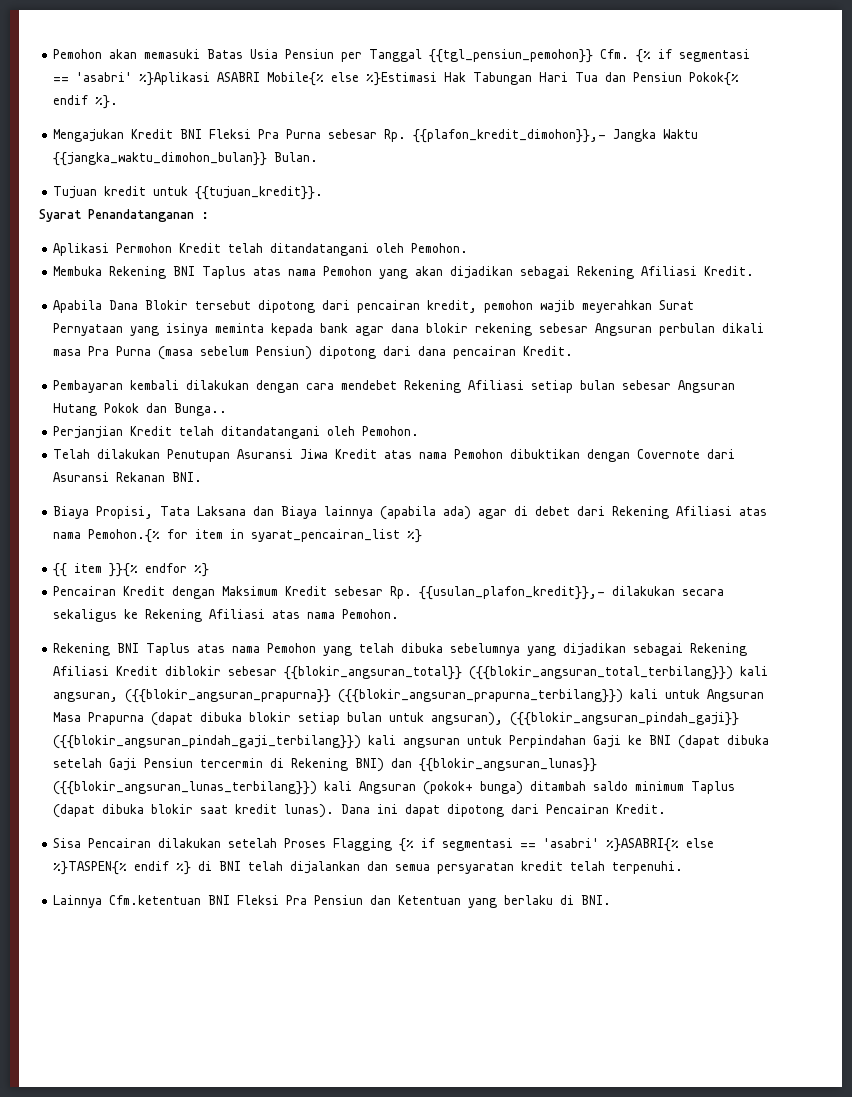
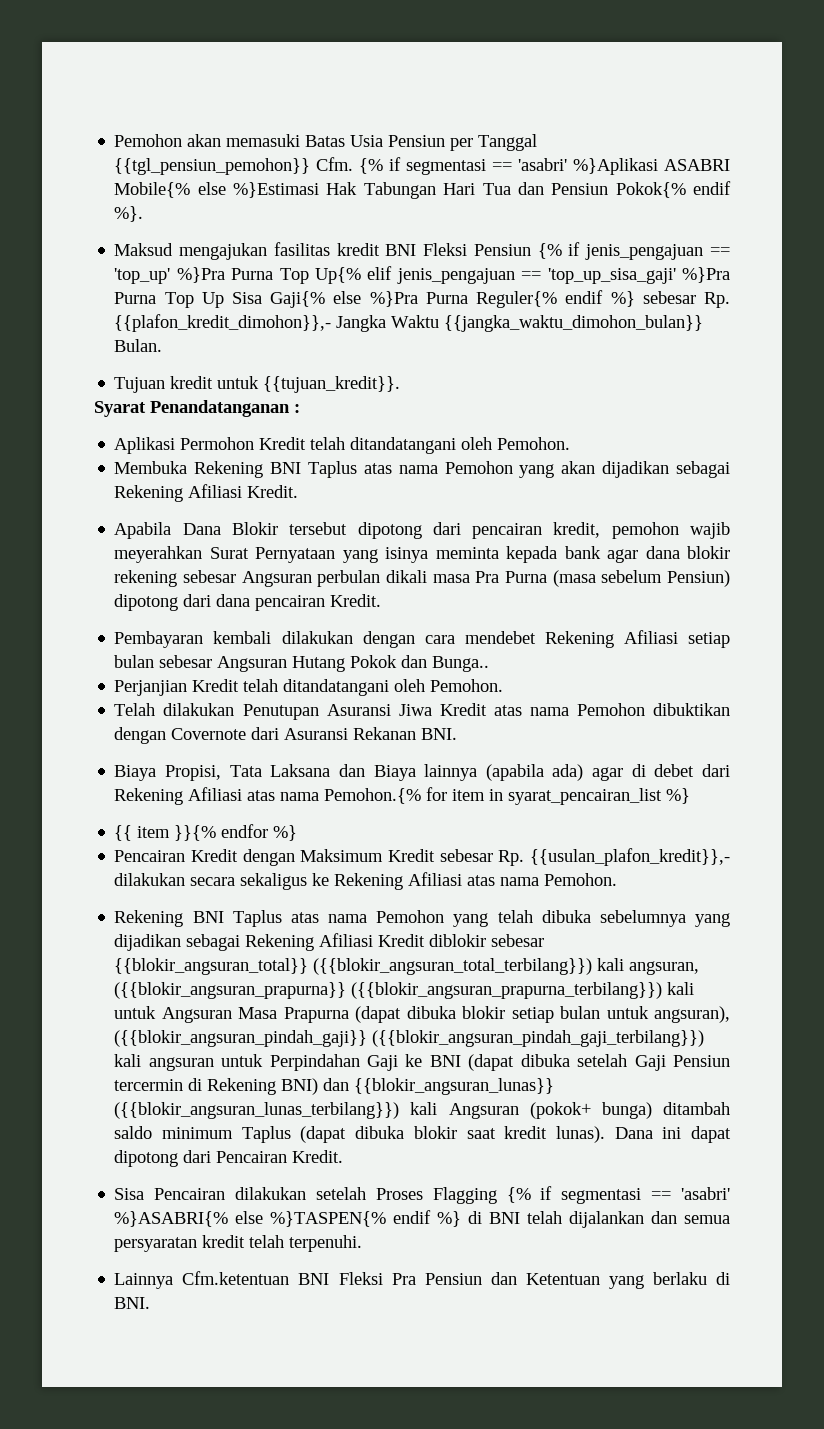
- Mengajukan Kredit BNI Fleksi Pra Purna sebesar Rp. {{plafon_kredit_dimohon}},- Jangka Waktu {{jangka_waktu_dimohon_bulan}} Bulan.
+ Maksud mengajukan fasilitas kredit BNI Fleksi Pensiun {% if jenis_pengajuan == 'top_up' %}Pra Purna Top Up{% elif jenis_pengajuan == 'top_up_sisa_gaji' %}Pra Purna Top Up Sisa Gaji{% else %}Pra Purna Reguler{% endif %} sebesar Rp. {{plafon_kredit_dimohon}},- Jangka Waktu {{jangka_waktu_dimohon_bulan}} Bulan.

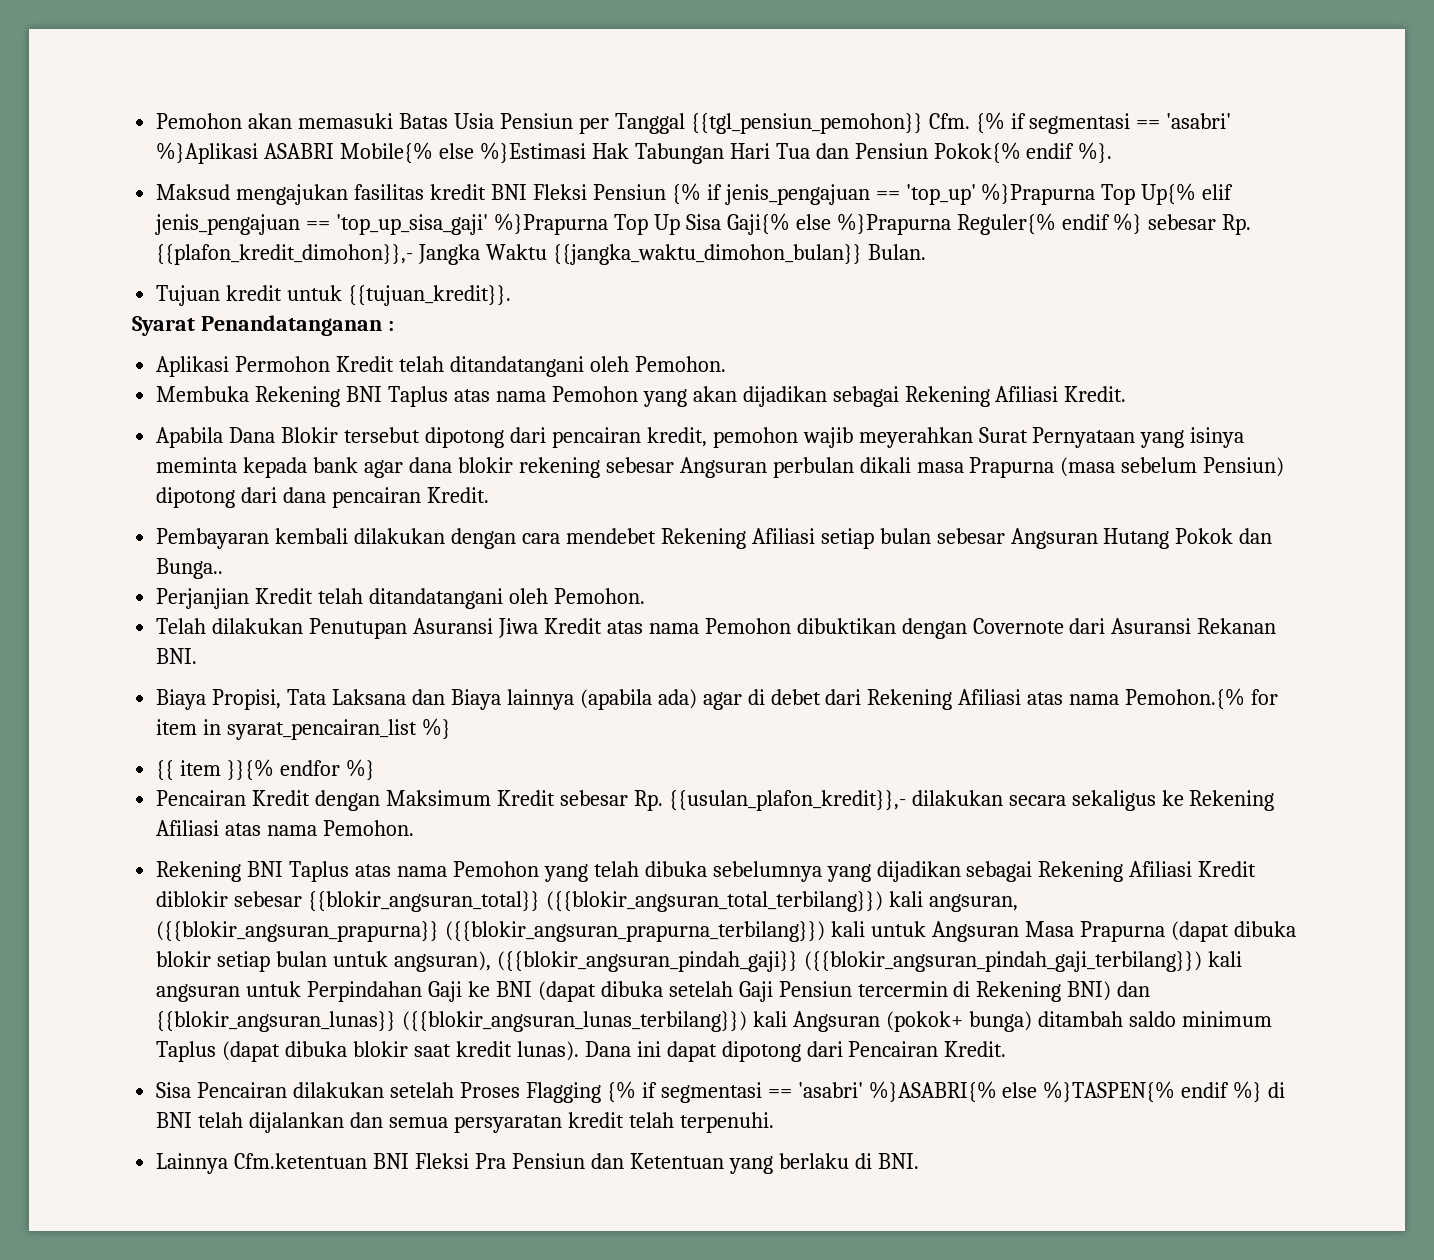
- Maksud mengajukan fasilitas kredit BNI Fleksi Pensiun {% if jenis_pengajuan == 'top_up' %}Pra Purna Top Up{% elif jenis_pengajuan == 'top_up_sisa_gaji' %}Pra Purna Top Up Sisa Gaji{% else %}Pra Purna Reguler{% endif %} sebesar Rp. {{plafon_kredit_dimohon}},- Jangka Waktu {{jangka_waktu_dimohon_bulan}} Bulan.
+ Maksud mengajukan fasilitas kredit BNI Fleksi Pensiun {% if jenis_pengajuan == 'top_up' %}Prapurna Top Up{% elif jenis_pengajuan == 'top_up_sisa_gaji' %}Prapurna Top Up Sisa Gaji{% else %}Prapurna Reguler{% endif %} sebesar Rp. {{plafon_kredit_dimohon}},- Jangka Waktu {{jangka_waktu_dimohon_bulan}} Bulan.
- Apabila Dana Blokir tersebut dipotong dari pencairan kredit, pemohon wajib meyerahkan Surat Pernyataan yang isinya meminta kepada bank agar dana blokir rekening sebesar Angsuran perbulan dikali masa Pra Purna (masa sebelum Pensiun) dipotong dari dana pencairan Kredit.
+ Apabila Dana Blokir tersebut dipotong dari pencairan kredit, pemohon wajib meyerahkan Surat Pernyataan yang isinya meminta kepada bank agar dana blokir rekening sebesar Angsuran perbulan dikali masa Prapurna (masa sebelum Pensiun) dipotong dari dana pencairan Kredit.

